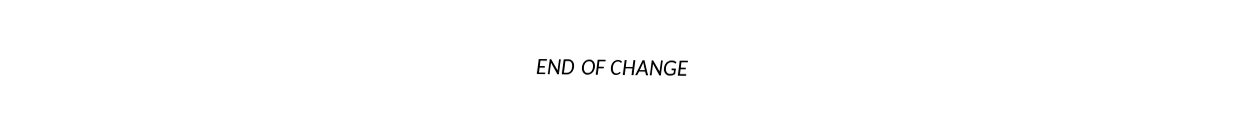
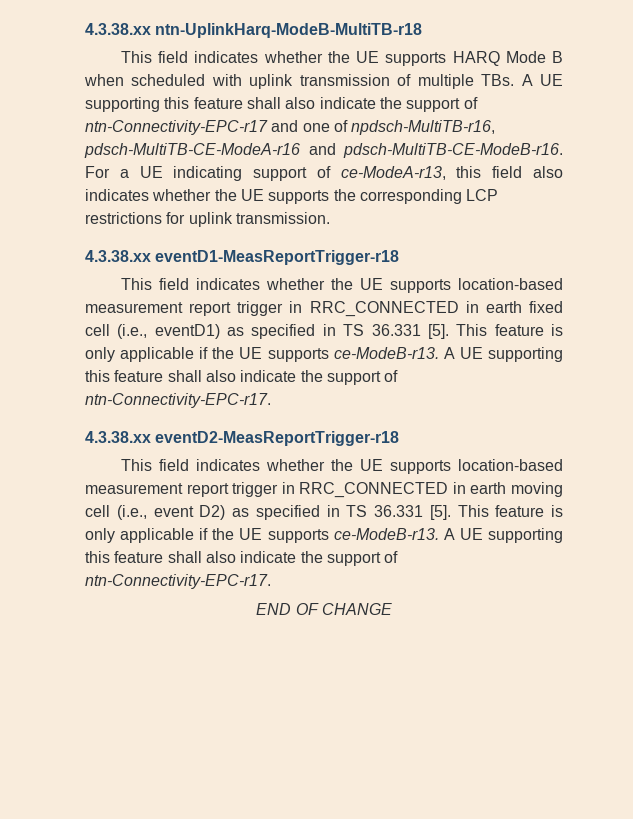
+ 4.3.38.xx ntn-UplinkHarq-ModeB-MultiTB-r18
+ This field indicates whether the UE supports HARQ Mode B when scheduled with uplink transmission of multiple TBs. A UE supporting this feature shall also indicate the support of ntn-Connectivity-EPC-r17 and one of npdsch-MultiTB-r16, pdsch-MultiTB-CE-ModeA-r16 and pdsch-MultiTB-CE-ModeB-r16. For a UE indicating support of ce-ModeA-r13, this field also indicates whether the UE supports the corresponding LCP restrictions for uplink transmission.
+ 4.3.38.xx eventD1-MeasReportTrigger-r18
+ This field indicates whether the UE supports location-based measurement report trigger in RRC_CONNECTED in earth fixed cell (i.e., eventD1) as specified in TS 36.331 [5]. This feature is only applicable if the UE supports ce-ModeB-r13. A UE supporting this feature shall also indicate the support of ntn-Connectivity-EPC-r17.
+ 4.3.38.xx eventD2-MeasReportTrigger-r18
+ This field indicates whether the UE supports location-based measurement report trigger in RRC_CONNECTED in earth moving cell (i.e., event D2) as specified in TS 36.331 [5]. This feature is only applicable if the UE supports ce-ModeB-r13. A UE supporting this feature shall also indicate the support of ntn-Connectivity-EPC-r17.

